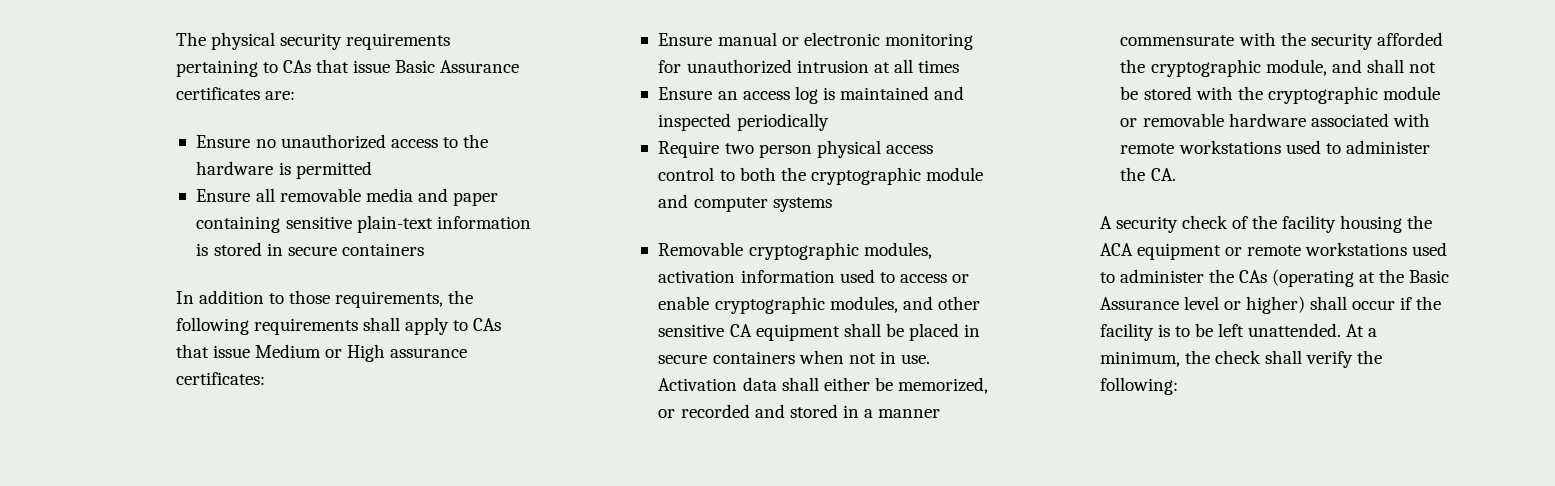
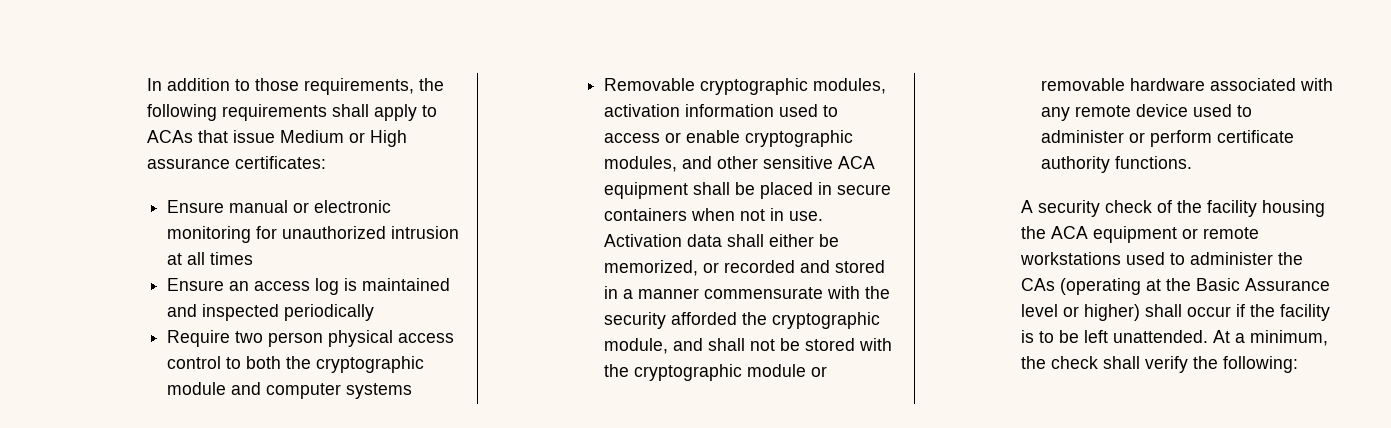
- The physical security requirements pertaining to CAs that issue Basic Assurance certificates are:
- Ensure no unauthorized access to the hardware is permitted
- Ensure all removable media and paper containing sensitive plain-text information is stored in secure containers
- In addition to those requirements, the following requirements shall apply to CAs that issue Medium or High assurance certificates:
+ In addition to those requirements, the following requirements shall apply to ACAs that issue Medium or High assurance certificates:
- Removable cryptographic modules, activation information used to access or enable cryptographic modules, and other sensitive CA equipment shall be placed in secure containers when not in use.
+ Removable cryptographic modules, activation information used to access or enable cryptographic modules, and other sensitive ACA equipment shall be placed in secure containers when not in use.
- Activation data shall either be memorized, or recorded and stored in a manner commensurate with the security afforded the cryptographic module, and shall not be stored with the cryptographic module or removable hardware associated with remote workstations used to administer the CA.
+ Activation data shall either be memorized, or recorded and stored in a manner commensurate with the security afforded the cryptographic module, and shall not be stored with the cryptographic module or removable hardware associated with any remote device used to administer or perform certificate authority functions.

